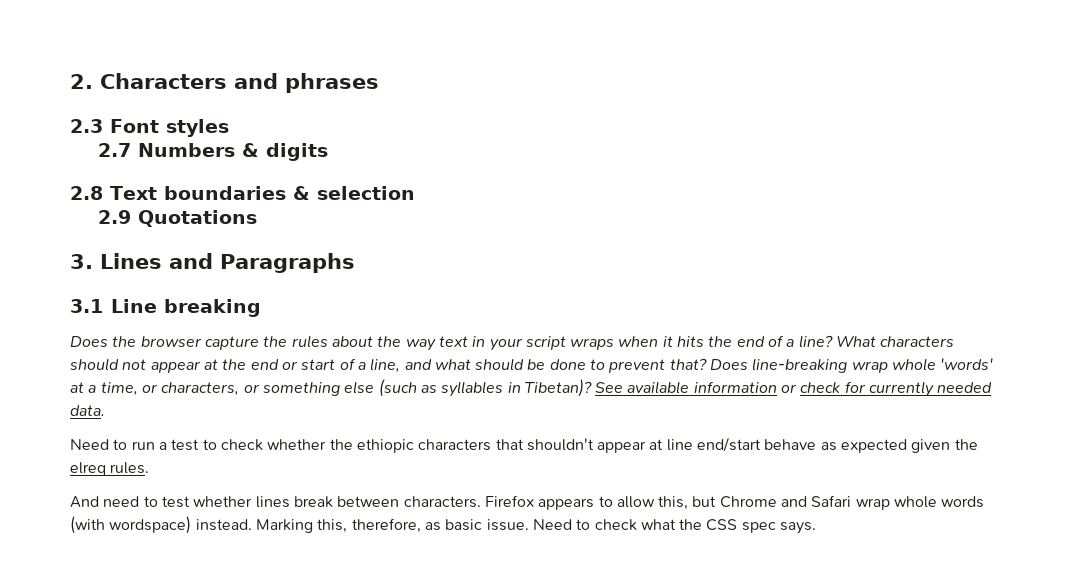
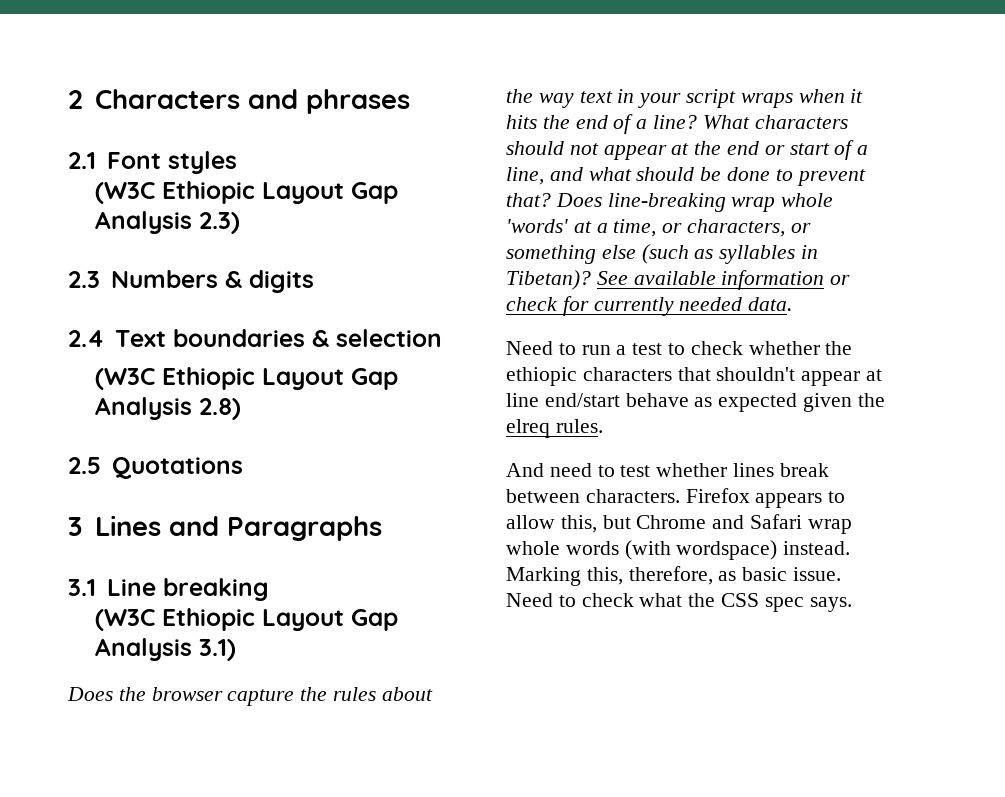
- 2. Characters and phrases
+ 2 Characters and phrases
- 2.3 Font styles
+ 2.1 Font styles
- 2.7 Numbers & digits
+ (W3C Ethiopic Layout Gap Analysis 2.3)
+ 2.3 Numbers & digits
- 2.8 Text boundaries & selection
+ 2.4 Text boundaries & selection
- 2.9 Quotations
+ (W3C Ethiopic Layout Gap Analysis 2.8)
+ 2.5 Quotations
- 3. Lines and Paragraphs
+ 3 Lines and Paragraphs
+ (W3C Ethiopic Layout Gap Analysis 3.1)

